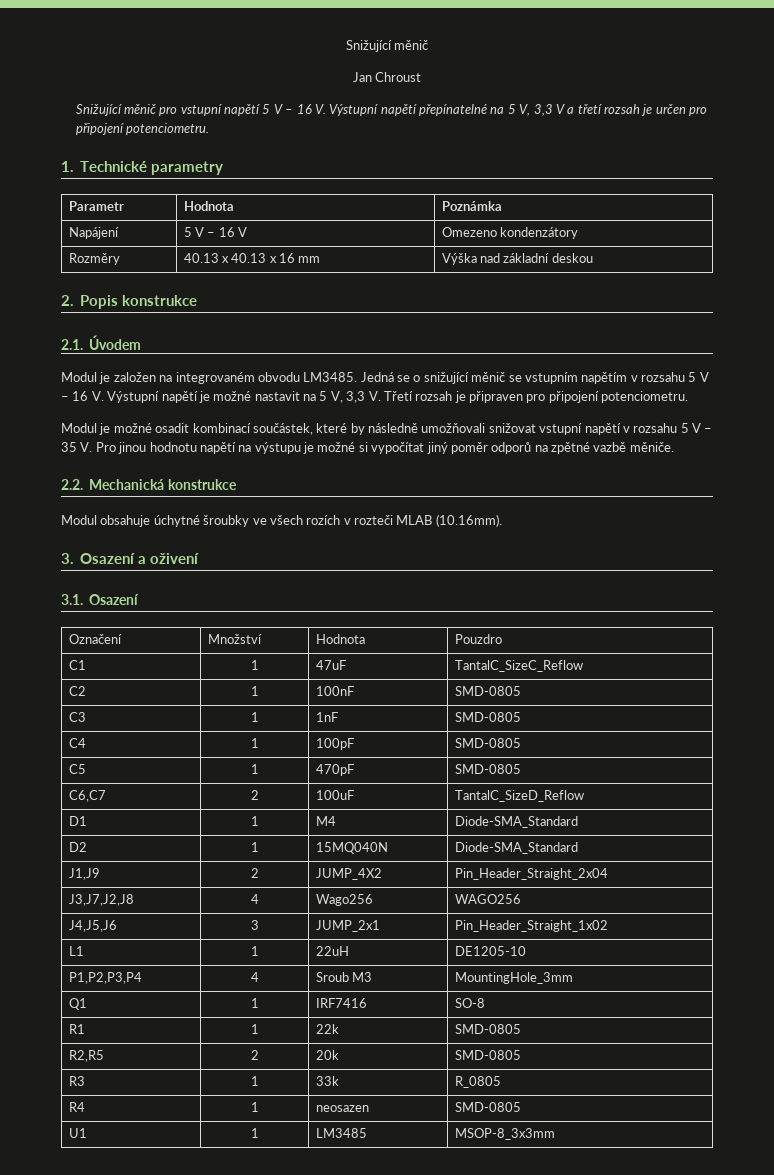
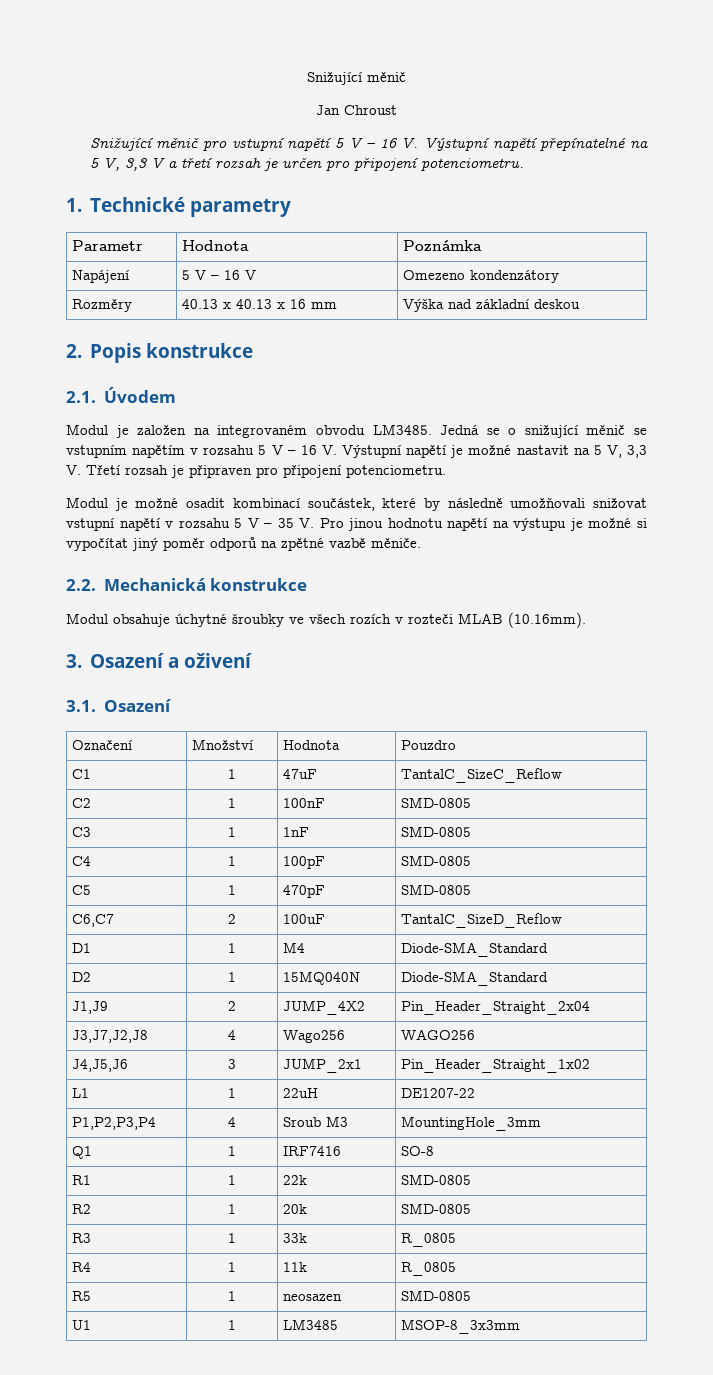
- L1 | 1 | 22uH | DE1205-10
+ L1 | 1 | 22uH | DE1207-22
- R2,R5 | 2 | 20k | SMD-0805
+ R2 | 1 | 20k | SMD-0805
- R4 | 1 | neosazen | SMD-0805
+ R4 | 1 | 11k | R_0805
+ R5 | 1 | neosazen | SMD-0805

